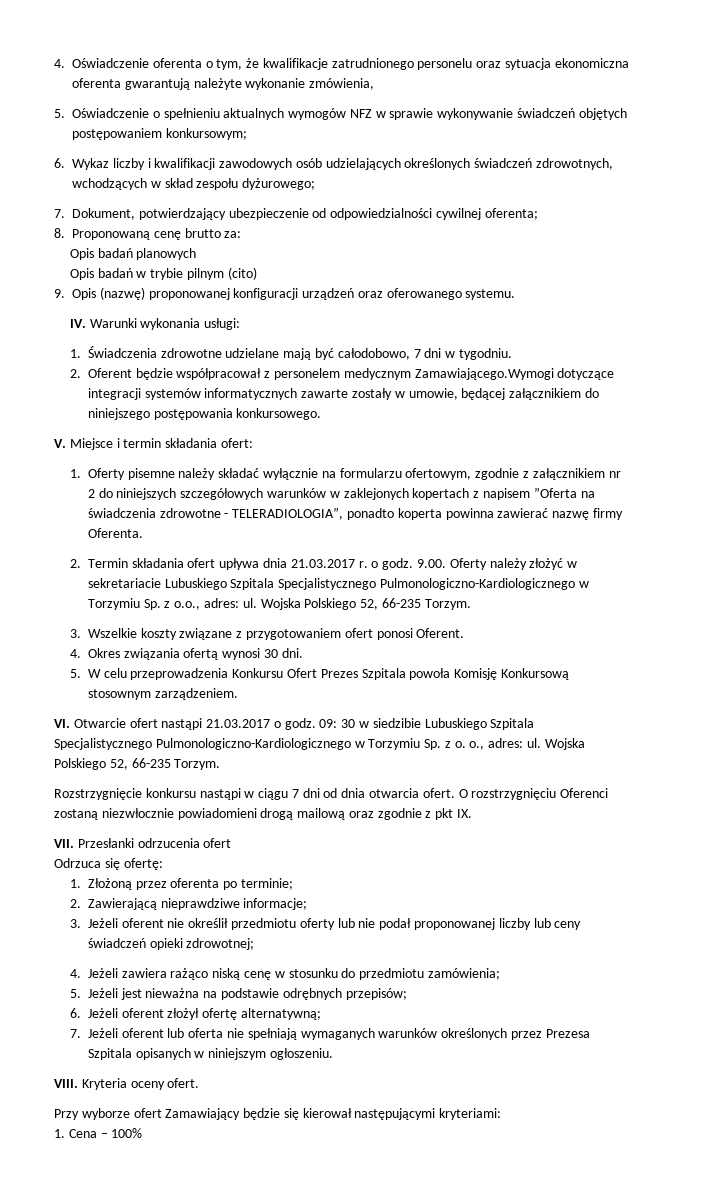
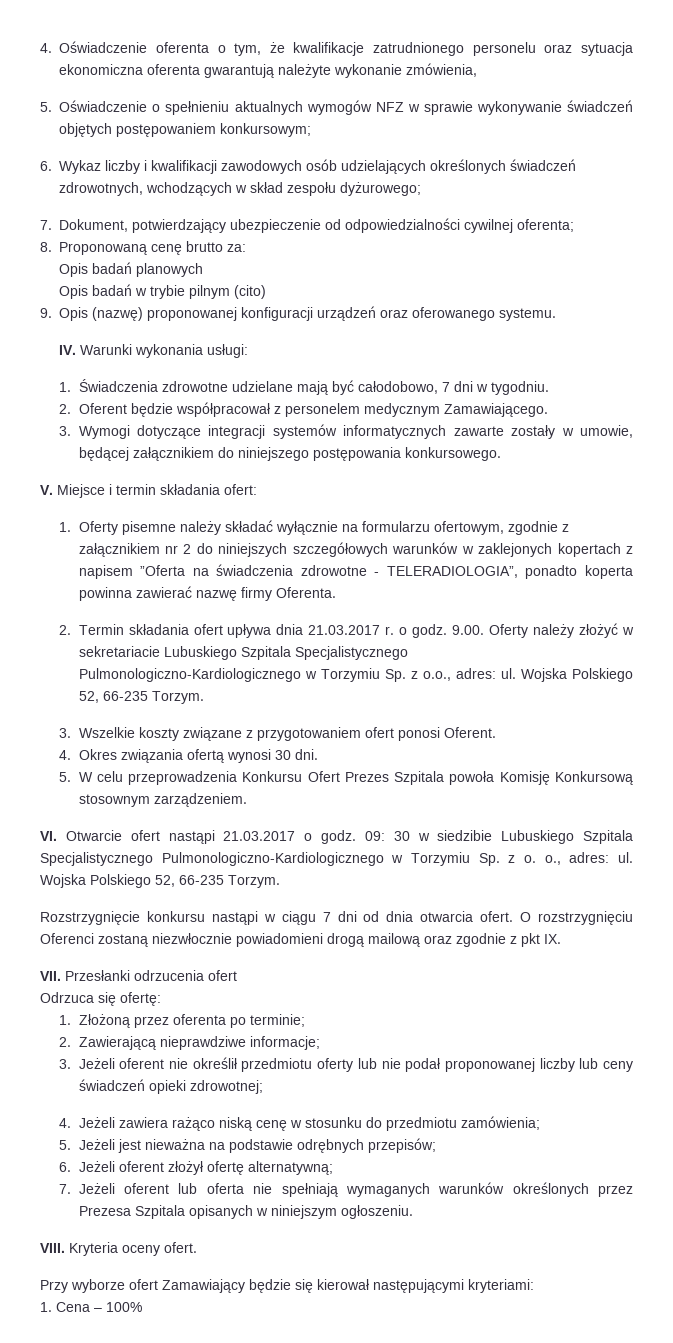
- 2. Oferent będzie współpracował z personelem medycznym Zamawiającego.Wymogi dotyczące integracji systemów informatycznych zawarte zostały w umowie, będącej załącznikiem do niniejszego postępowania konkursowego.
+ 2. Oferent będzie współpracował z personelem medycznym Zamawiającego.
+ 3. Wymogi dotyczące integracji systemów informatycznych zawarte zostały w umowie, będącej załącznikiem do niniejszego postępowania konkursowego.

